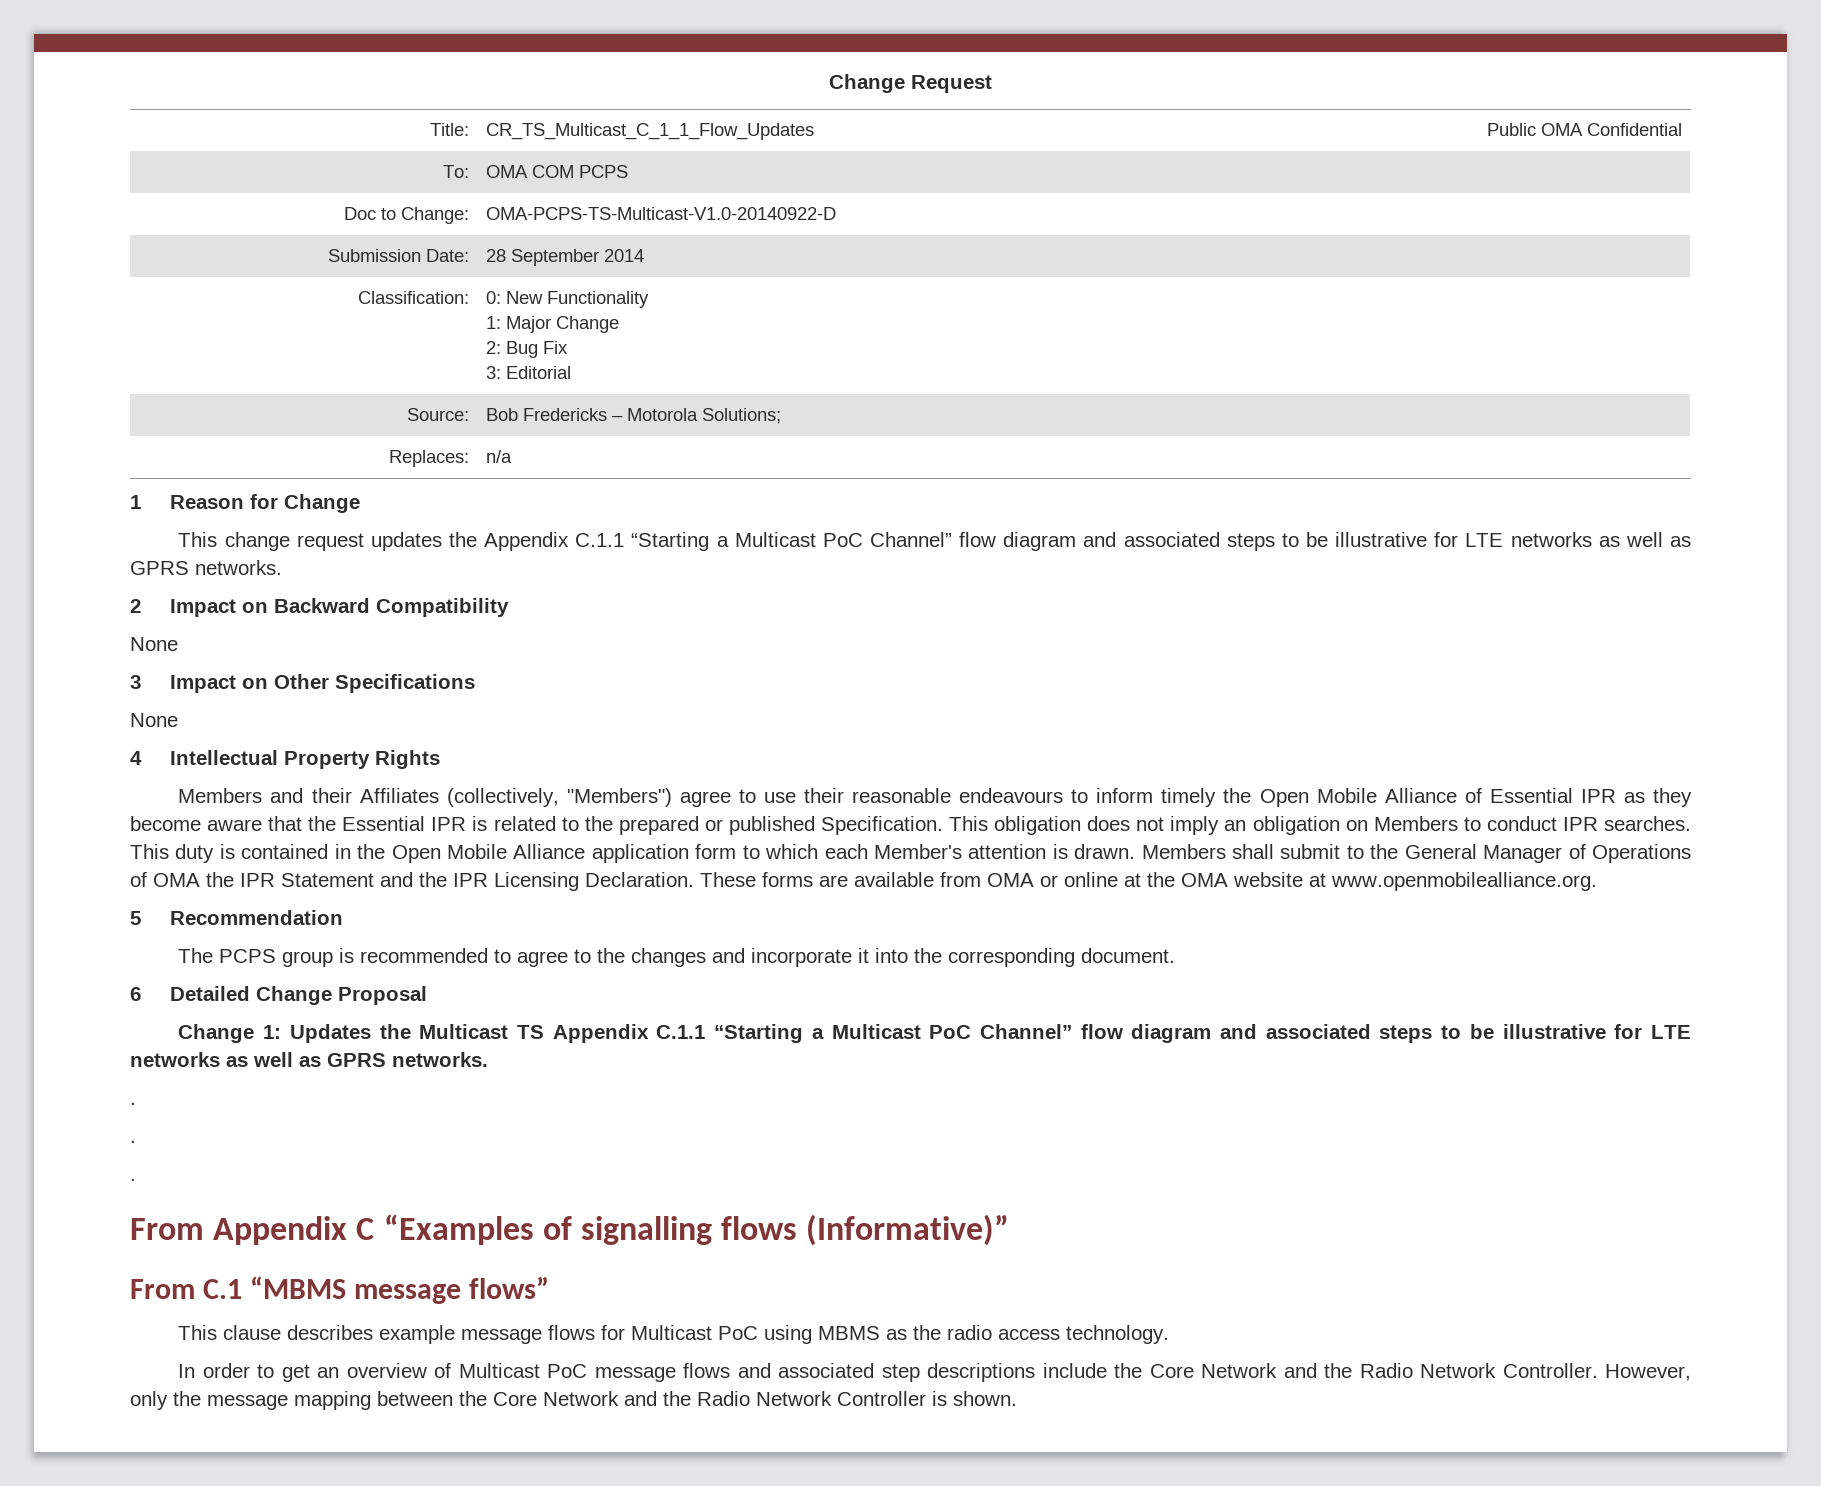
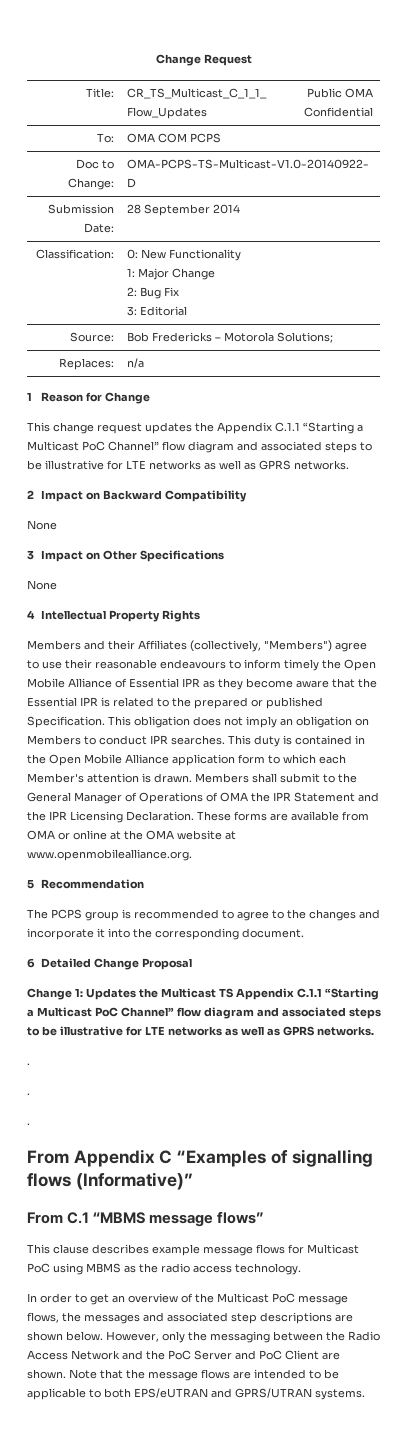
- In order to get an overview of Multicast PoC message flows and associated step descriptions include the Core Network and the Radio Network Controller. However, only the message mapping between the Core Network and the Radio Network Controller is shown.
+ In order to get an overview of the Multicast PoC message flows, the messages and associated step descriptions are shown below. However, only the messaging between the Radio Access Network and the PoC Server and PoC Client are shown. Note that the message flows are intended to be applicable to both EPS/eUTRAN and GPRS/UTRAN systems.

